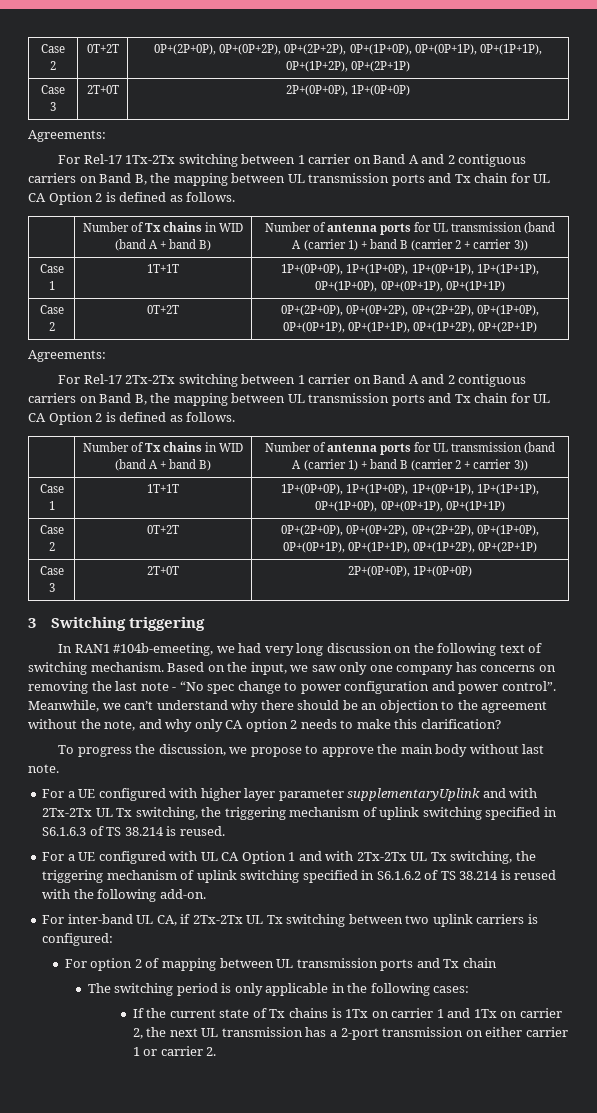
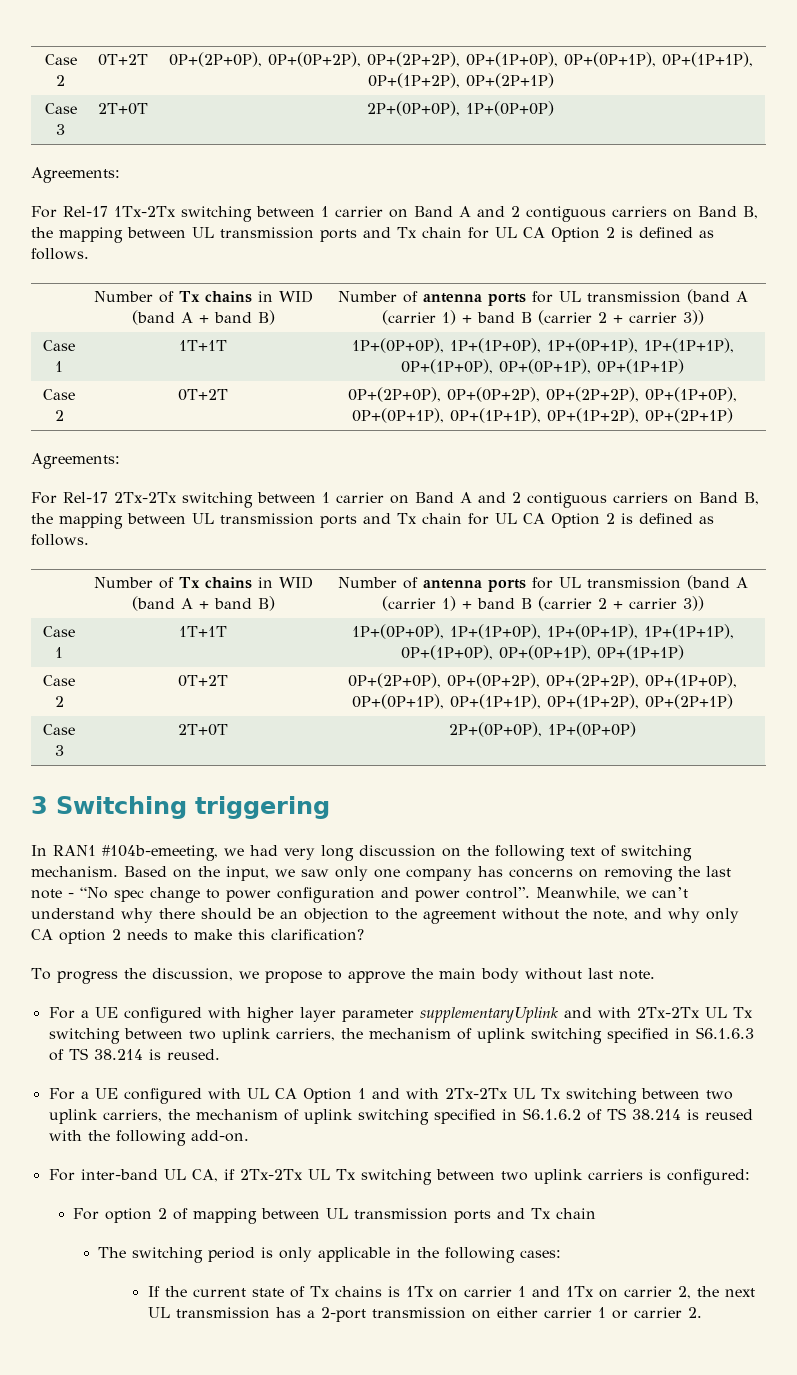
- For a UE configured with higher layer parameter supplementaryUplink and with 2Tx-2Tx UL Tx switching, the triggering mechanism of uplink switching specified in S6.1.6.3 of TS 38.214 is reused.
+ For a UE configured with higher layer parameter supplementaryUplink and with 2Tx-2Tx UL Tx switching between two uplink carriers, the mechanism of uplink switching specified in S6.1.6.3 of TS 38.214 is reused.
- For a UE configured with UL CA Option 1 and with 2Tx-2Tx UL Tx switching, the triggering mechanism of uplink switching specified in S6.1.6.2 of TS 38.214 is reused with the following add-on.
+ For a UE configured with UL CA Option 1 and with 2Tx-2Tx UL Tx switching between two uplink carriers, the mechanism of uplink switching specified in S6.1.6.2 of TS 38.214 is reused with the following add-on.

